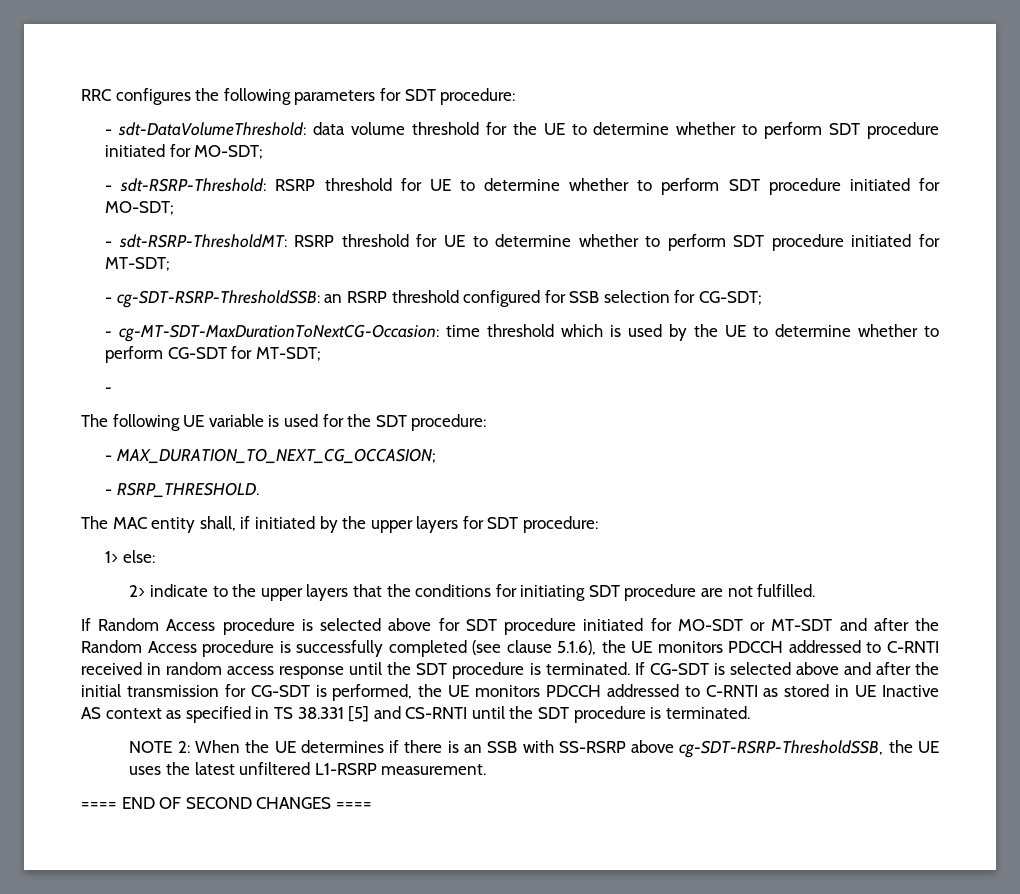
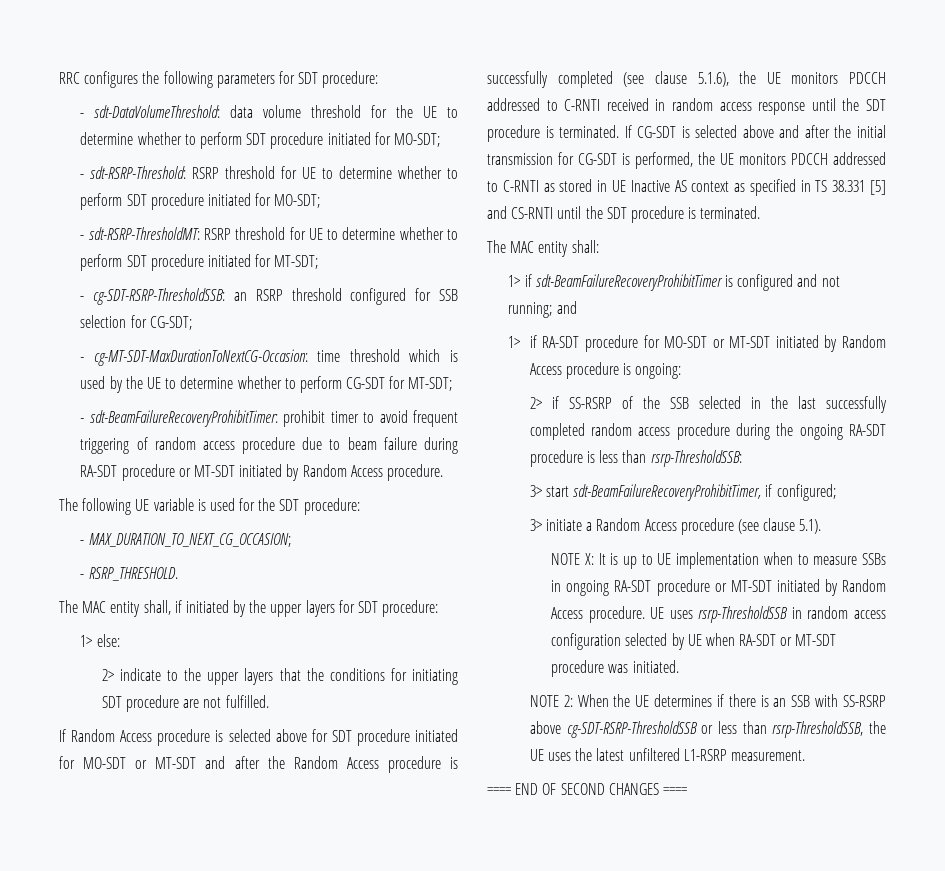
  - cg-MT-SDT-MaxDurationToNextCG-Occasion: time threshold which is used by the UE to determine whether to perform CG-SDT for MT-SDT;
- -
+ - sdt-BeamFailureRecoveryProhibitTimer: prohibit timer to avoid frequent triggering of random access procedure due to beam failure during RA-SDT procedure or MT-SDT initiated by Random Access procedure.
+ The MAC entity shall:
+ 1> if sdt-BeamFailureRecoveryProhibitTimer is configured and not running; and
+ 1> if RA-SDT procedure for MO-SDT or MT-SDT initiated by Random Access procedure is ongoing:
+ 2> if SS-RSRP of the SSB selected in the last successfully completed random access procedure during the ongoing RA-SDT procedure is less than rsrp-ThresholdSSB:
+ 3> start sdt-BeamFailureRecoveryProhibitTimer, if configured;
+ 3> initiate a Random Access procedure (see clause 5.1).
+ NOTE X: It is up to UE implementation when to measure SSBs in ongoing RA-SDT procedure or MT-SDT initiated by Random Access procedure. UE uses rsrp-ThresholdSSB in random access configuration selected by UE when RA-SDT or MT-SDT procedure was initiated.
- NOTE 2: When the UE determines if there is an SSB with SS-RSRP above cg-SDT-RSRP-ThresholdSSB, the UE uses the latest unfiltered L1-RSRP measurement.
+ NOTE 2: When the UE determines if there is an SSB with SS-RSRP above cg-SDT-RSRP-ThresholdSSB or less than rsrp-ThresholdSSB, the UE uses the latest unfiltered L1-RSRP measurement.

